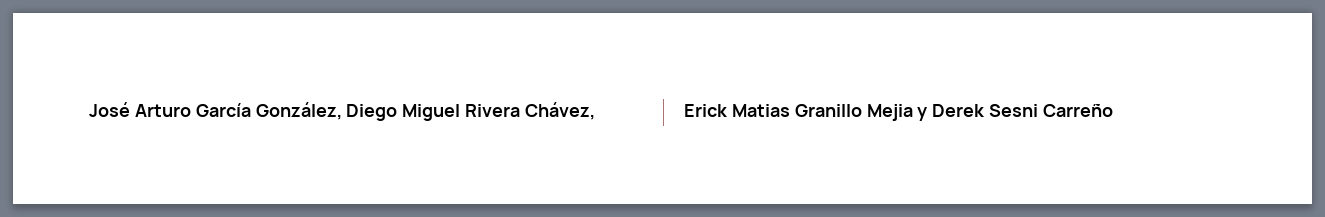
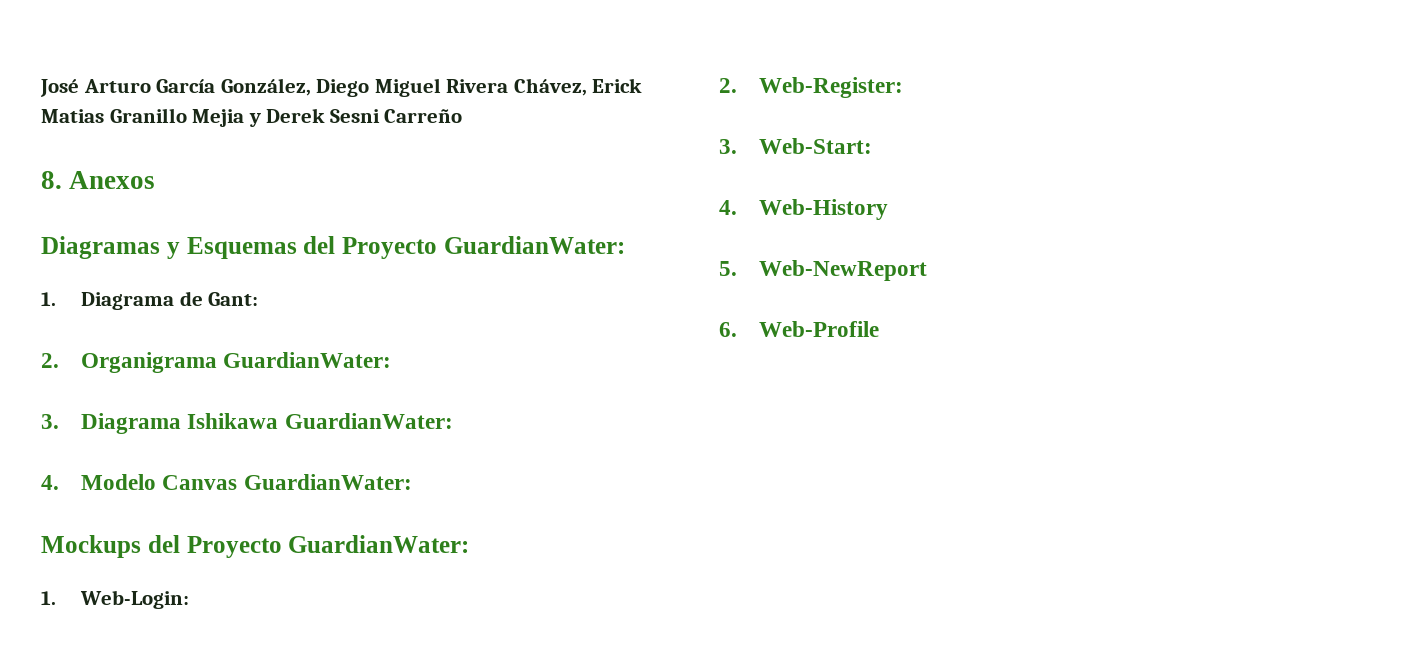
+ 8. Anexos
+ Diagramas y Esquemas del Proyecto GuardianWater:
+ 1. Diagrama de Gant:
+ 2. Organigrama GuardianWater:
+ 3. Diagrama Ishikawa GuardianWater:
+ 4. Modelo Canvas GuardianWater:
+ Mockups del Proyecto GuardianWater:
+ 1. Web-Login:
+ 2. Web-Register:
+ 3. Web-Start:
+ 4. Web-History
+ 5. Web-NewReport
+ 6. Web-Profile

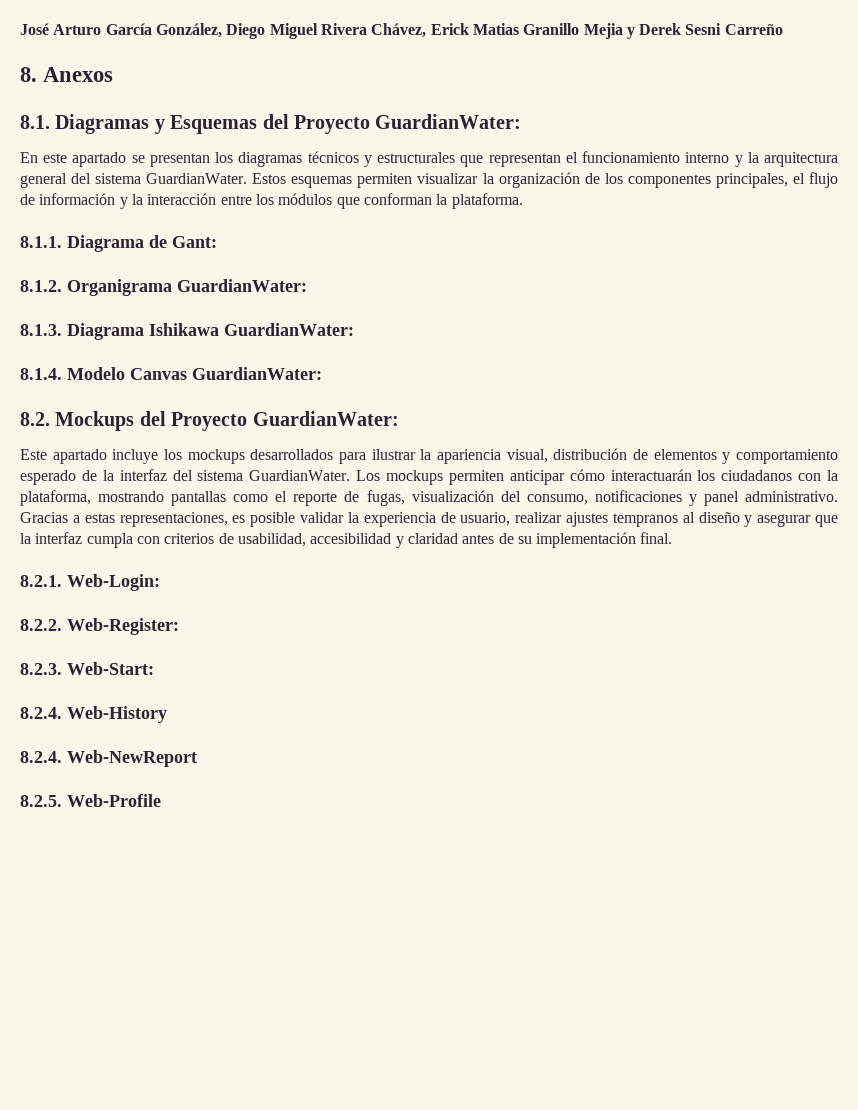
- Diagramas y Esquemas del Proyecto GuardianWater:
+ 8.1. Diagramas y Esquemas del Proyecto GuardianWater:
- 1. Diagrama de Gant:
+ En este apartado se presentan los diagramas técnicos y estructurales que representan el funcionamiento interno y la arquitectura general del sistema GuardianWater. Estos esquemas permiten visualizar la organización de los componentes principales, el flujo de información y la interacción entre los módulos que conforman la plataforma.
+ 8.1.1. Diagrama de Gant:
- 2. Organigrama GuardianWater:
+ 8.1.2. Organigrama GuardianWater:
- 3. Diagrama Ishikawa GuardianWater:
+ 8.1.3. Diagrama Ishikawa GuardianWater:
- 4. Modelo Canvas GuardianWater:
+ 8.1.4. Modelo Canvas GuardianWater:
- Mockups del Proyecto GuardianWater:
+ 8.2. Mockups del Proyecto GuardianWater:
- 1. Web-Login:
+ Este apartado incluye los mockups desarrollados para ilustrar la apariencia visual, distribución de elementos y comportamiento esperado de la interfaz del sistema GuardianWater. Los mockups permiten anticipar cómo interactuarán los ciudadanos con la plataforma, mostrando pantallas como el reporte de fugas, visualización del consumo, notificaciones y panel administrativo. Gracias a estas representaciones, es posible validar la experiencia de usuario, realizar ajustes tempranos al diseño y asegurar que la interfaz cumpla con criterios de usabilidad, accesibilidad y claridad antes de su implementación final.
+ 8.2.1. Web-Login:
- 2. Web-Register:
+ 8.2.2. Web-Register:
- 3. Web-Start:
+ 8.2.3. Web-Start:
- 4. Web-History
+ 8.2.4. Web-History
- 5. Web-NewReport
+ 8.2.4. Web-NewReport
- 6. Web-Profile
+ 8.2.5. Web-Profile

